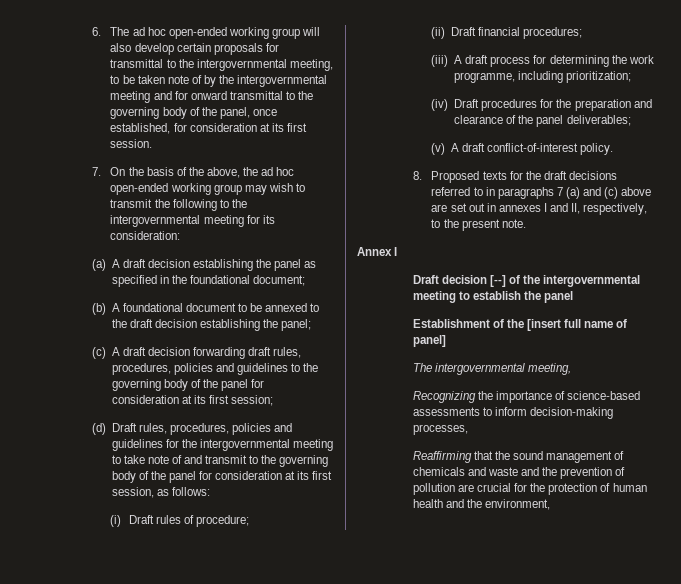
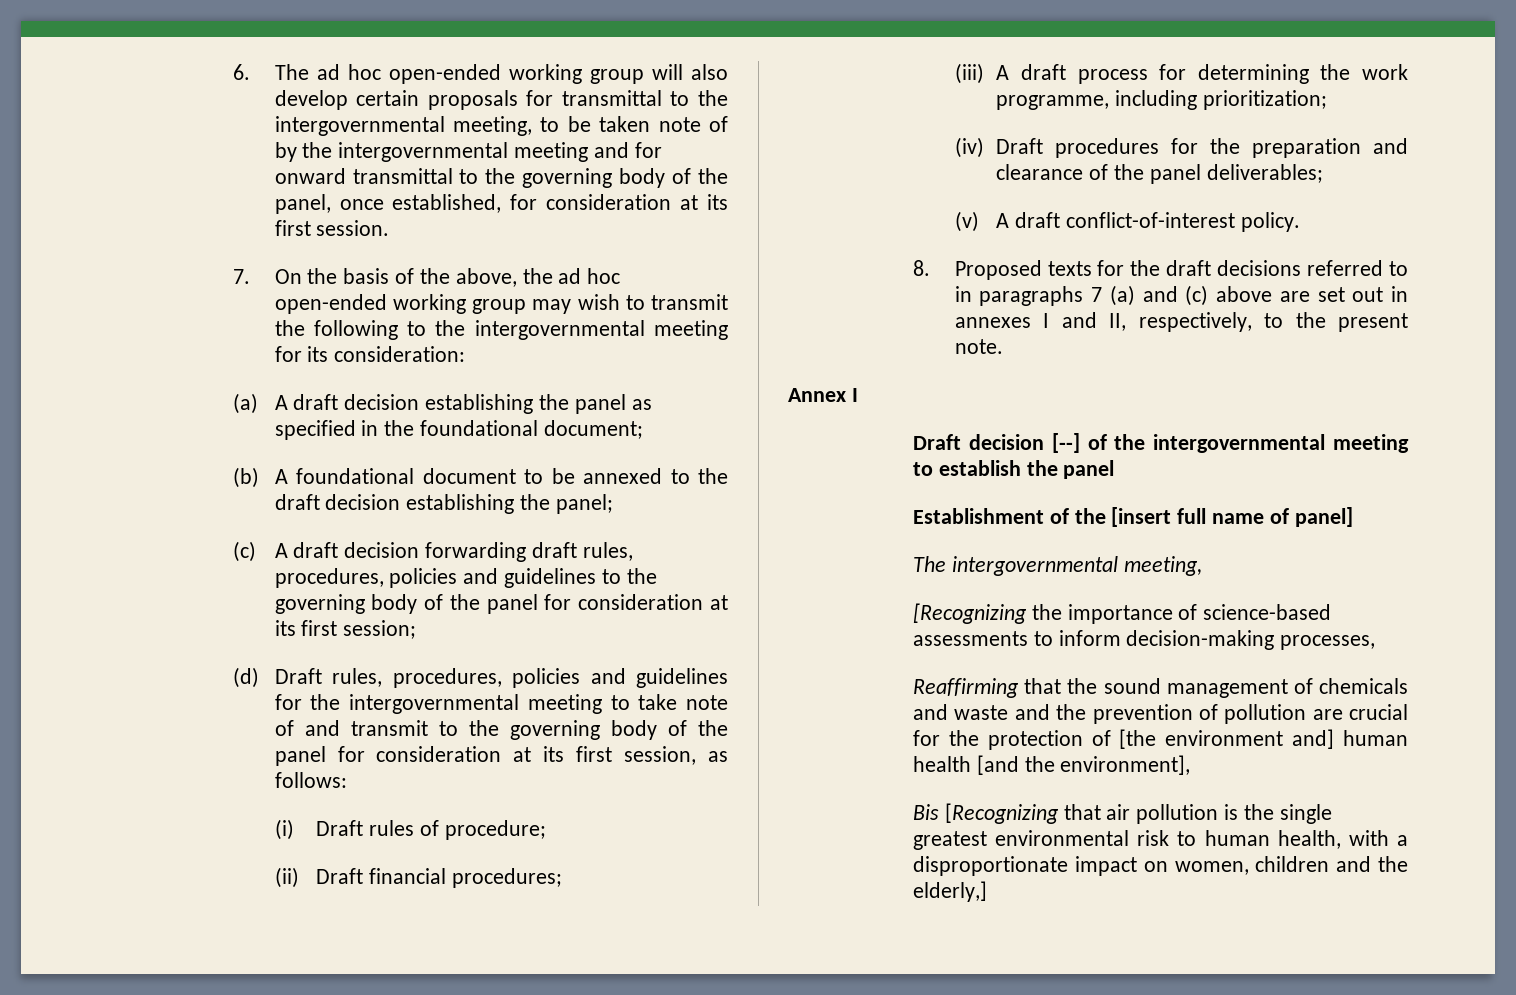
- Recognizing the importance of science-based assessments to inform decision-making processes,
+ [Recognizing the importance of science-based assessments to inform decision-making processes,
- Reaffirming that the sound management of chemicals and waste and the prevention of pollution are crucial for the protection of human health and the environment,
+ Reaffirming that the sound management of chemicals and waste and the prevention of pollution are crucial for the protection of [the environment and] human health [and the environment],
+ Bis [Recognizing that air pollution is the single greatest environmental risk to human health, with a disproportionate impact on women, children and the elderly,]

